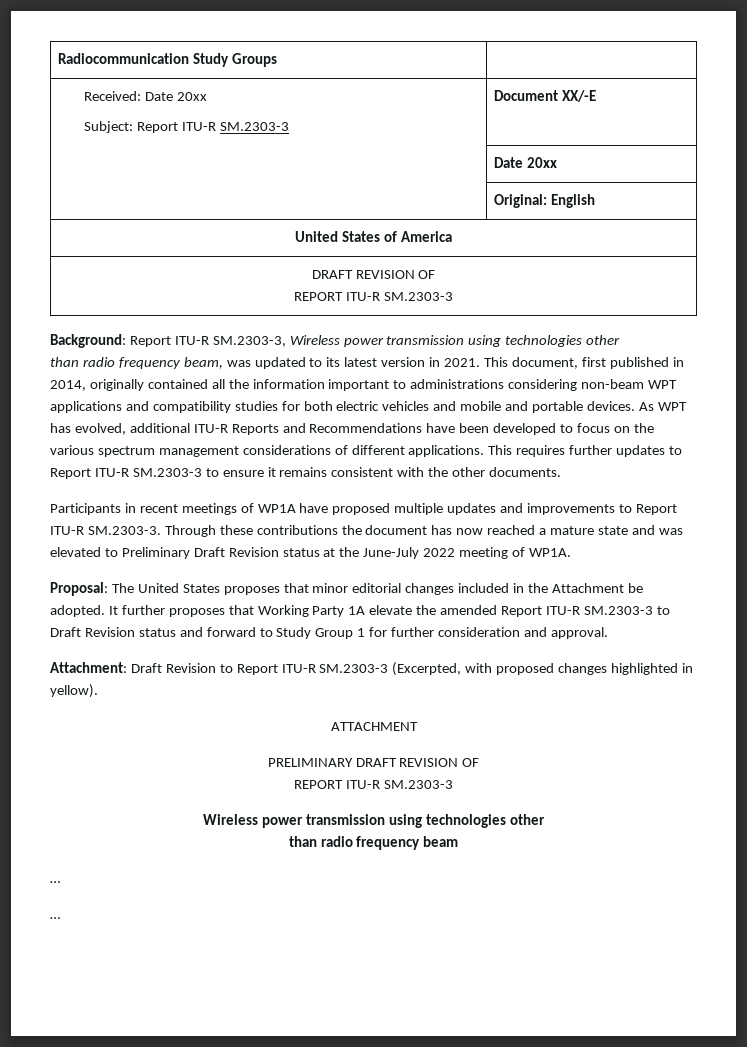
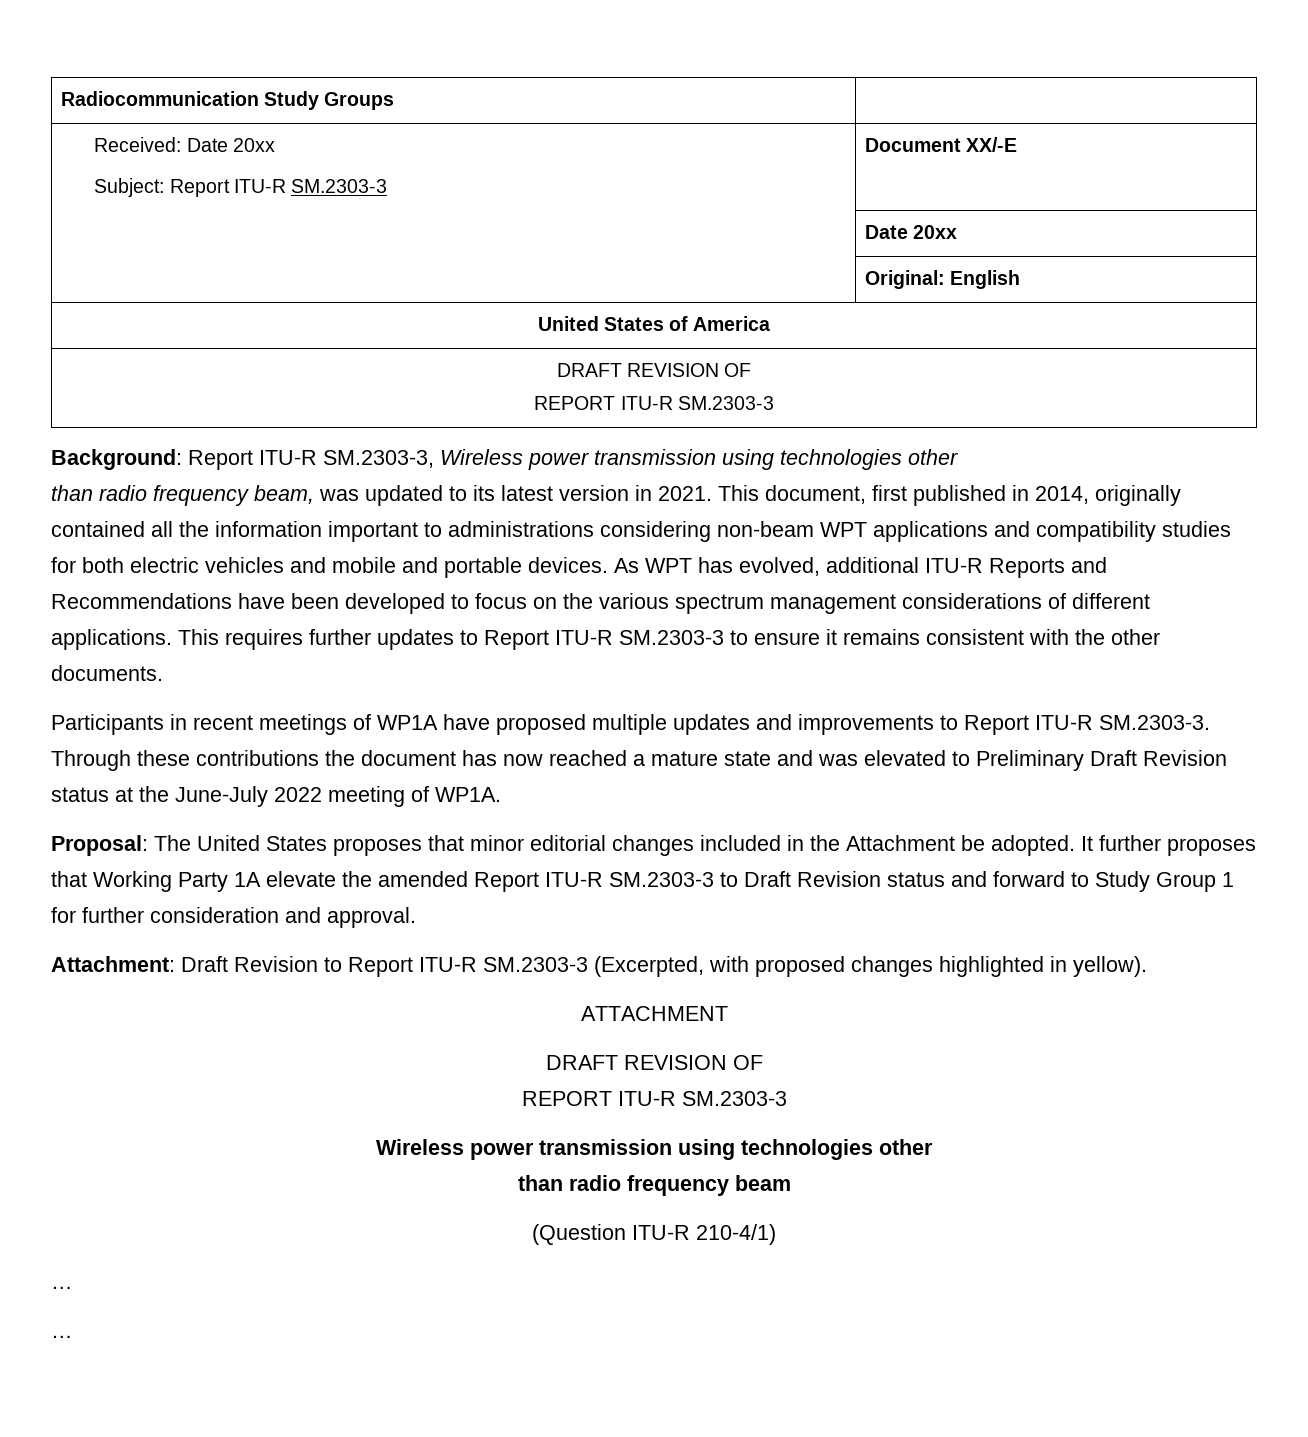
  ATTACHMENT
- PRELIMINARY DRAFT REVISION OF
+ DRAFT REVISION OF
+ (Question ITU-R 210-4/1)

